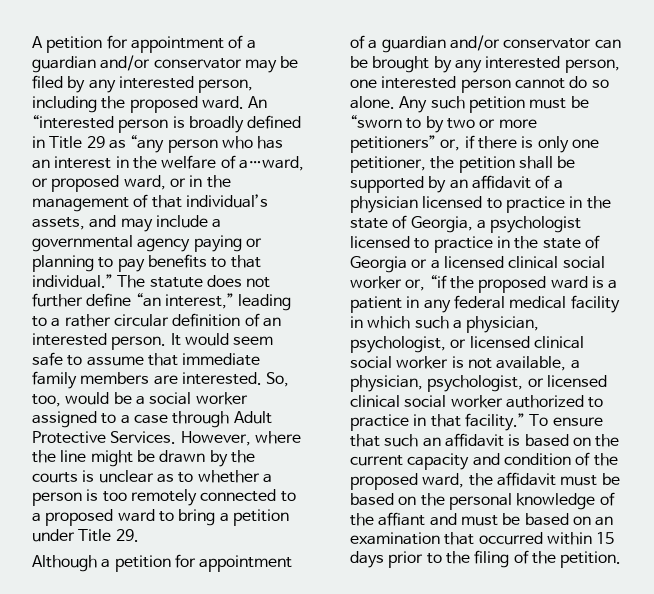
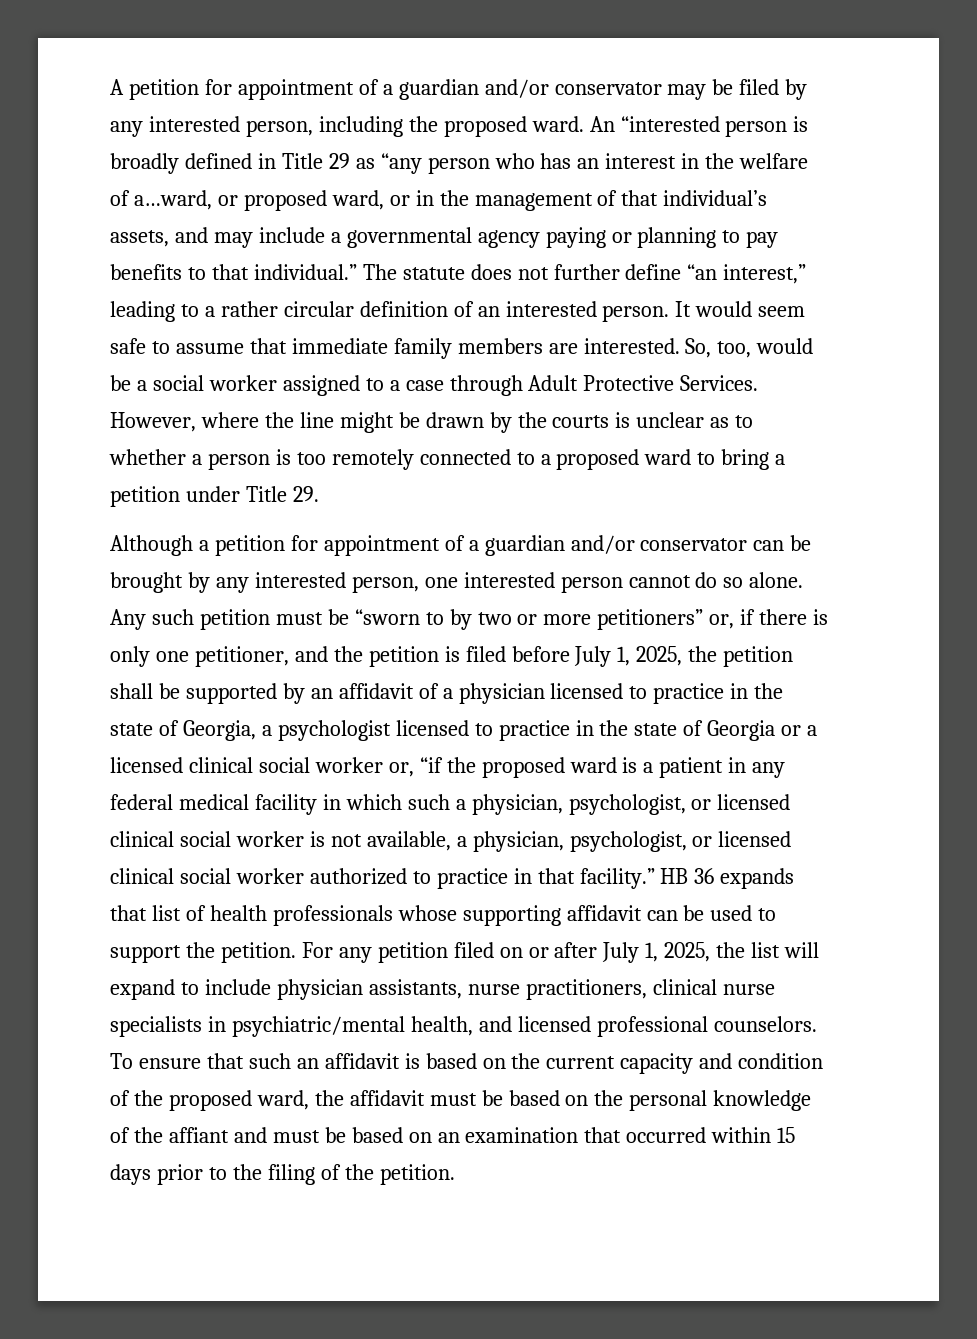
- Any such petition must be “sworn to by two or more petitioners” or, if there is only one petitioner, the petition shall be supported by an affidavit of a physician licensed to practice in the state of Georgia, a psychologist licensed to practice in the state of Georgia or a licensed clinical social worker or, “if the proposed ward is a patient in any federal medical facility in which such a physician, psychologist, or licensed clinical social worker is not available, a physician, psychologist, or licensed clinical social worker authorized to practice in that facility.”
+ Any such petition must be “sworn to by two or more petitioners” or, if there is only one petitioner, and the petition is filed before July 1, 2025, the petition shall be supported by an affidavit of a physician licensed to practice in the state of Georgia, a psychologist licensed to practice in the state of Georgia or a licensed clinical social worker or, “if the proposed ward is a patient in any federal medical facility in which such a physician, psychologist, or licensed clinical social worker is not available, a physician, psychologist, or licensed clinical social worker authorized to practice in that facility.”
+ HB 36 expands that list of health professionals whose supporting affidavit can be used to support the petition. For any petition filed on or after July 1, 2025, the list will expand to include physician assistants, nurse practitioners, clinical nurse specialists in psychiatric/mental health, and licensed professional counselors.

